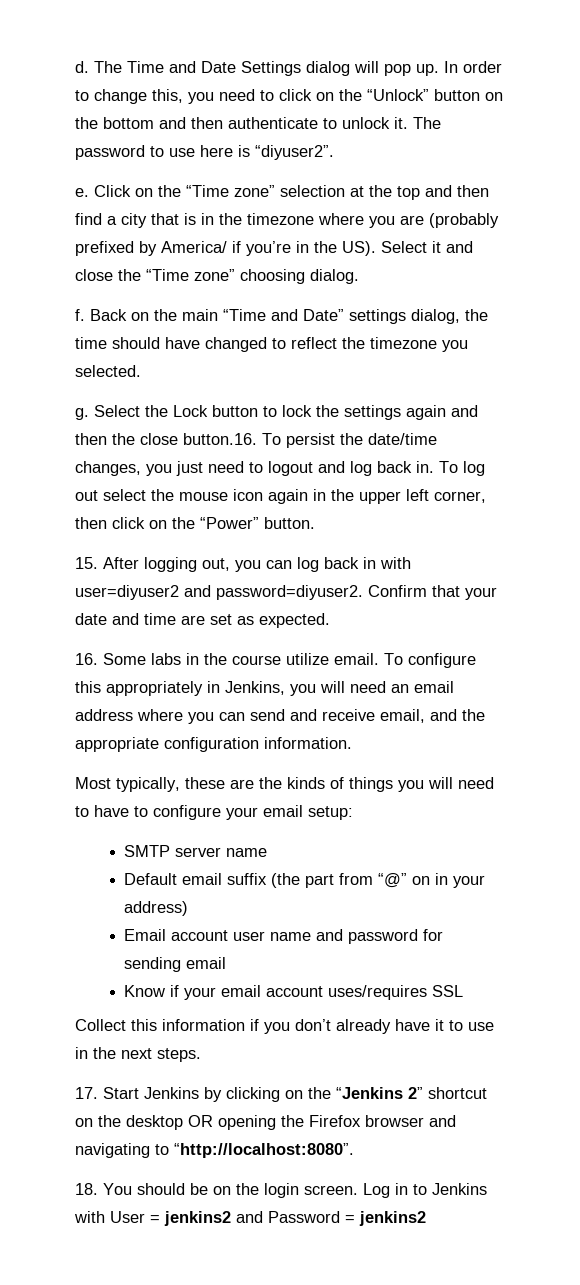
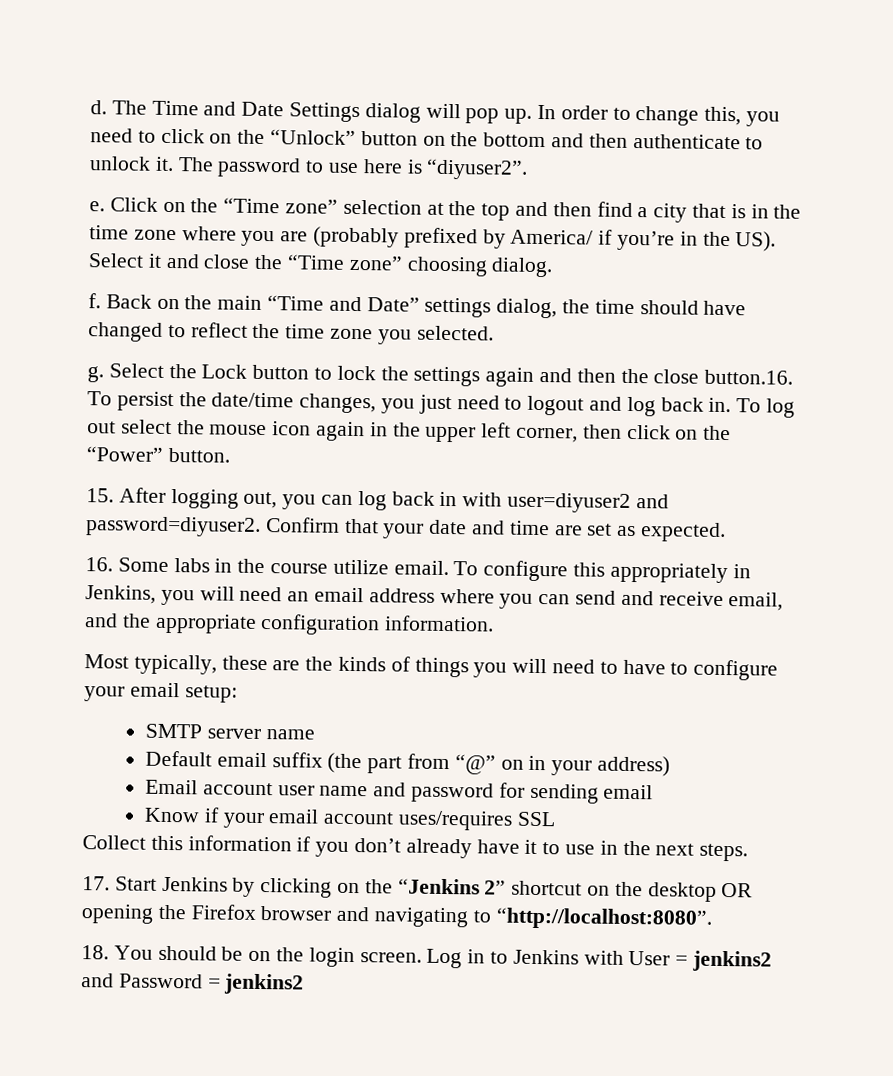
- Click on the “Time zone” selection at the top and then find a city that is in the timezone where you are (probably prefixed by America/ if you’re in the US). Select it and close the “Time zone” choosing dialog.
+ Click on the “Time zone” selection at the top and then find a city that is in the time zone where you are (probably prefixed by America/ if you’re in the US). Select it and close the “Time zone” choosing dialog.
- Back on the main “Time and Date” settings dialog, the time should have changed to reflect the timezone you selected.
+ Back on the main “Time and Date” settings dialog, the time should have changed to reflect the time zone you selected.

